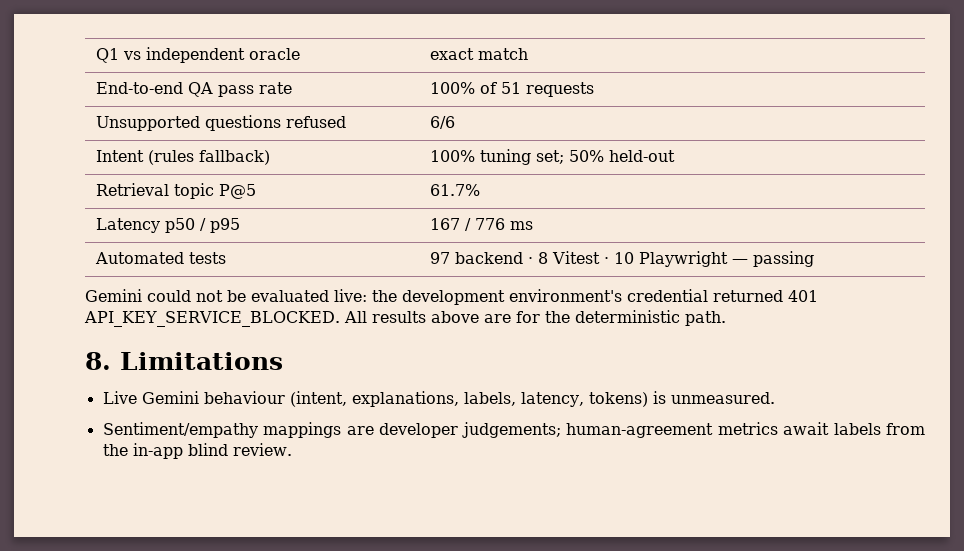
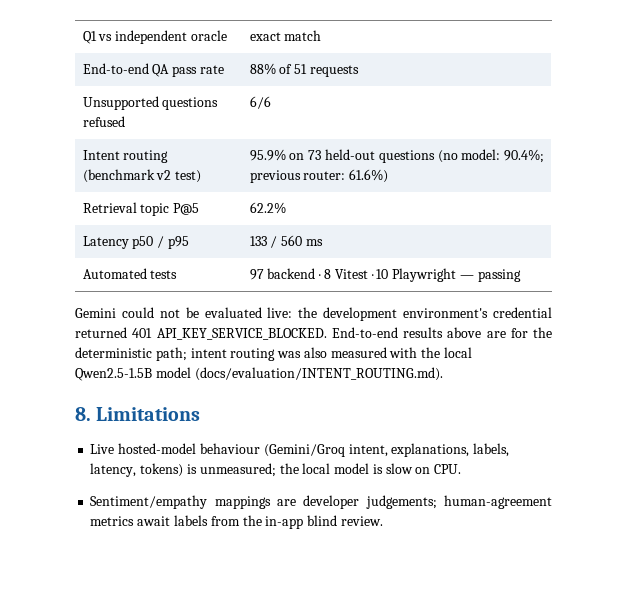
- End-to-end QA pass rate | 100% of 51 requests
+ End-to-end QA pass rate | 88% of 51 requests
- Intent (rules fallback) | 100% tuning set; 50% held-out
+ Intent routing (benchmark v2 test) | 95.9% on 73 held-out questions (no model: 90.4%; previous router: 61.6%)
- Retrieval topic P@5 | 61.7%
+ Retrieval topic P@5 | 62.2%
- Latency p50 / p95 | 167 / 776 ms
+ Latency p50 / p95 | 133 / 560 ms
- All results above are for the deterministic path.
+ End-to-end results above are for the deterministic path; intent routing was also measured with the local Qwen2.5-1.5B model (docs/evaluation/INTENT_ROUTING.md).
- Live Gemini behaviour (intent, explanations, labels, latency, tokens) is unmeasured.
+ Live hosted-model behaviour (Gemini/Groq intent, explanations, labels, latency, tokens) is unmeasured; the local model is slow on CPU.

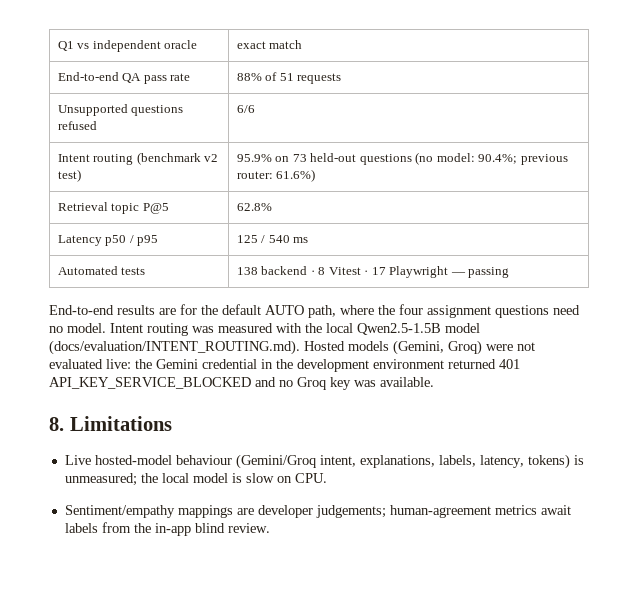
- Retrieval topic P@5 | 62.2%
+ Retrieval topic P@5 | 62.8%
- Latency p50 / p95 | 133 / 560 ms
+ Latency p50 / p95 | 125 / 540 ms
- Automated tests | 97 backend · 8 Vitest · 10 Playwright — passing
+ Automated tests | 138 backend · 8 Vitest · 17 Playwright — passing
- Gemini could not be evaluated live: the development environment's credential returned 401 API_KEY_SERVICE_BLOCKED. End-to-end results above are for the deterministic path; intent routing was also measured with the local Qwen2.5-1.5B model (docs/evaluation/INTENT_ROUTING.md).
+ End-to-end results are for the default AUTO path, where the four assignment questions need no model. Intent routing was measured with the local Qwen2.5-1.5B model (docs/evaluation/INTENT_ROUTING.md). Hosted models (Gemini, Groq) were not evaluated live: the Gemini credential in the development environment returned 401 API_KEY_SERVICE_BLOCKED and no Groq key was available.

